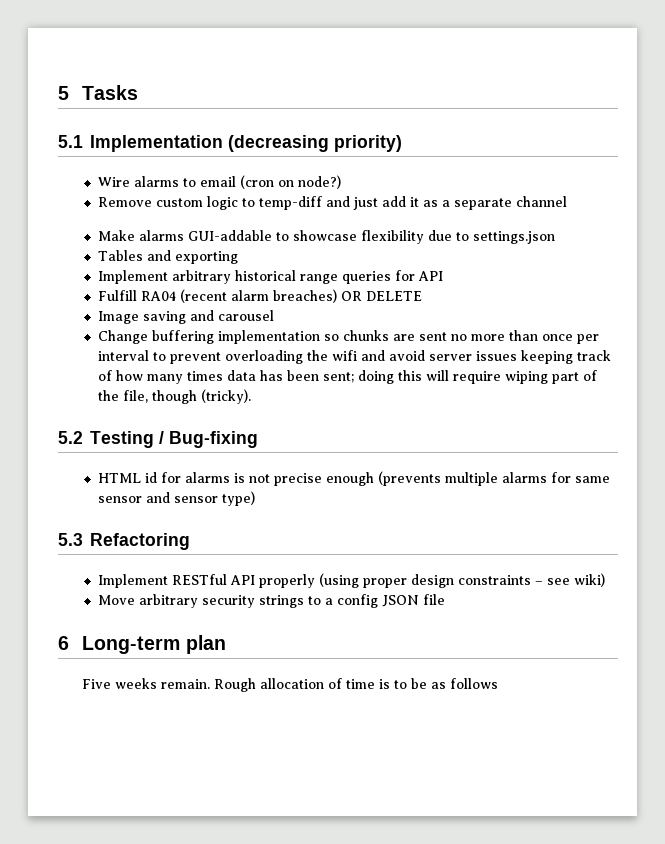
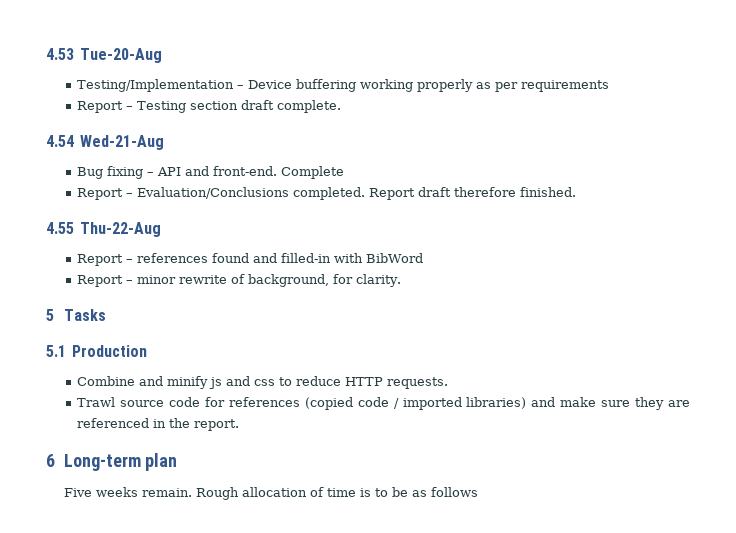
+ 4.53 Tue-20-Aug
+ Testing/Implementation – Device buffering working properly as per requirements
+ Report – Testing section draft complete.
+ 4.54 Wed-21-Aug
+ Bug fixing – API and front-end. Complete
+ Report – Evaluation/Conclusions completed. Report draft therefore finished.
+ 4.55 Thu-22-Aug
+ Report – references found and filled-in with BibWord
+ Report – minor rewrite of background, for clarity.
  5 Tasks
- 5.1 Implementation (decreasing priority)
- Wire alarms to email (cron on node?)
- Remove custom logic to temp-diff and just add it as a separate channel
- Make alarms GUI-addable to showcase flexibility due to settings.json
- Tables and exporting
- Implement arbitrary historical range queries for API
- Fulfill RA04 (recent alarm breaches) OR DELETE
- Image saving and carousel
- Change buffering implementation so chunks are sent no more than once per interval to prevent overloading the wifi and avoid server issues keeping track of how many times data has been sent; doing this will require wiping part of the file, though (tricky).
- 5.2 Testing / Bug-fixing
- HTML id for alarms is not precise enough (prevents multiple alarms for same sensor and sensor type)
- 5.3 Refactoring
- Implement RESTful API properly (using proper design constraints – see wiki)
- Move arbitrary security strings to a config JSON file
+ 5.1 Production
+ Combine and minify js and css to reduce HTTP requests.
+ Trawl source code for references (copied code / imported libraries) and make sure they are referenced in the report.

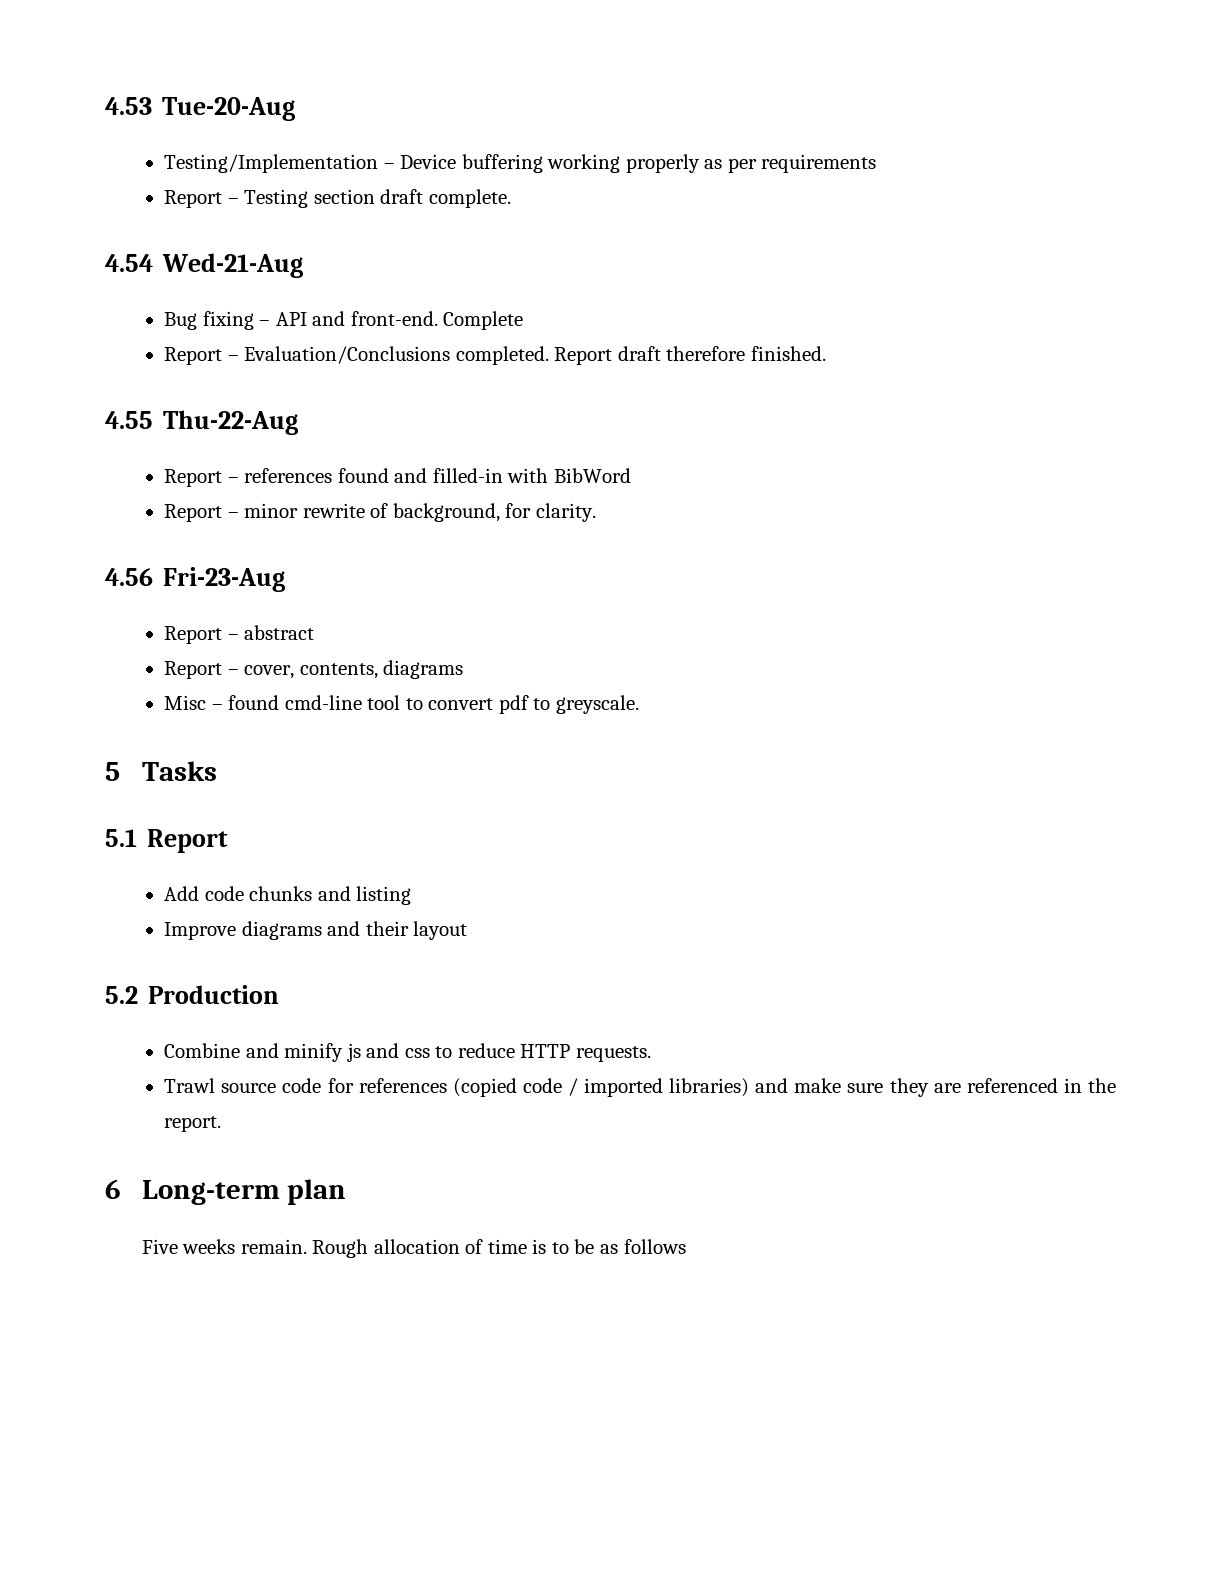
+ 4.56 Fri-23-Aug
+ Report – abstract
+ Report – cover, contents, diagrams
+ Misc – found cmd-line tool to convert pdf to greyscale.
  5 Tasks
- 5.1 Production
+ 5.1 Report
+ Add code chunks and listing
+ Improve diagrams and their layout
+ 5.2 Production

